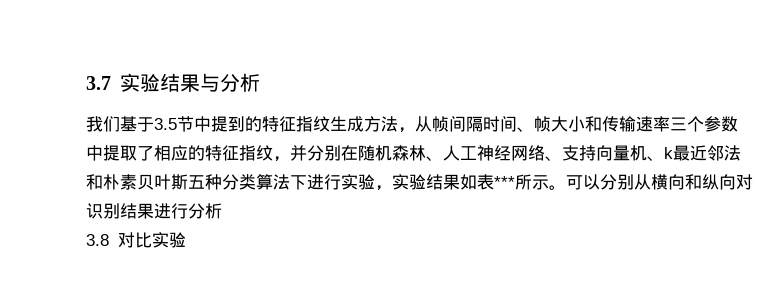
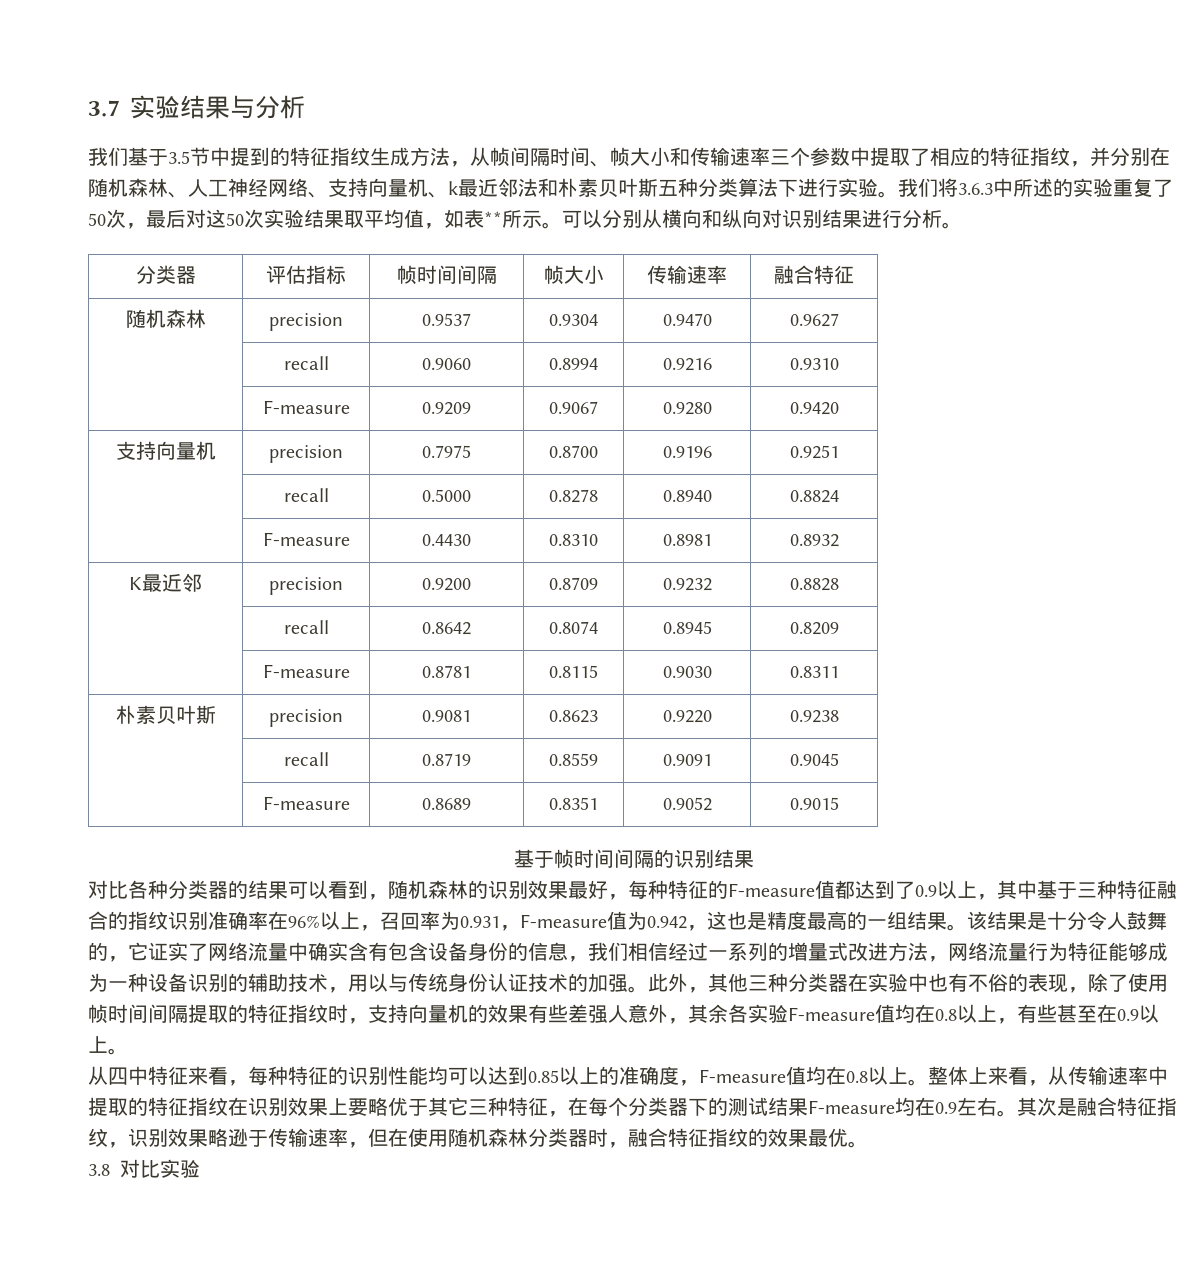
- 我们基于3.5节中提到的特征指纹生成方法，从帧间隔时间、帧大小和传输速率三个参数中提取了相应的特征指纹，并分别在随机森林、人工神经网络、支持向量机、k最近邻法和朴素贝叶斯五种分类算法下进行实验，实验结果如表***所示。
+ 我们基于3.5节中提到的特征指纹生成方法，从帧间隔时间、帧大小和传输速率三个参数中提取了相应的特征指纹，并分别在随机森林、人工神经网络、支持向量机、k最近邻法和朴素贝叶斯五种分类算法下进行实验。我们将3.6.3中所述的实验重复了50次，最后对这50次实验结果取平均值，如表**所示。
- 可以分别从横向和纵向对识别结果进行分析
+ 可以分别从横向和纵向对识别结果进行分析。
+ 分类器 | 评估指标 | 帧时间间隔 | 帧大小 | 传输速率 | 融合特征
+ 随机森林 | precision | 0.9537 | 0.9304 | 0.9470 | 0.9627
+ | recall | 0.9060 | 0.8994 | 0.9216 | 0.9310
+ | F-measure | 0.9209 | 0.9067 | 0.9280 | 0.9420
+ 支持向量机 | precision | 0.7975 | 0.8700 | 0.9196 | 0.9251
+ | recall | 0.5000 | 0.8278 | 0.8940 | 0.8824
+ | F-measure | 0.4430 | 0.8310 | 0.8981 | 0.8932
+ K最近邻 | precision | 0.9200 | 0.8709 | 0.9232 | 0.8828
+ | recall | 0.8642 | 0.8074 | 0.8945 | 0.8209
+ | F-measure | 0.8781 | 0.8115 | 0.9030 | 0.8311
+ 朴素贝叶斯 | precision | 0.9081 | 0.8623 | 0.9220 | 0.9238
+ | recall | 0.8719 | 0.8559 | 0.9091 | 0.9045
+ | F-measure | 0.8689 | 0.8351 | 0.9052 | 0.9015
+ 基于帧时间间隔的识别结果
+ 对比各种分类器的结果可以看到，随机森林的识别效果最好，每种特征的F-measure值都达到了0.9以上，其中基于三种特征融合的指纹识别准确率在96%以上，召回率为0.931，F-measure值为0.942，这也是精度最高的一组结果。该结果是十分令人鼓舞的，它证实了网络流量中确实含有包含设备身份的信息，我们相信经过一系列的增量式改进方法，网络流量行为特征能够成为一种设备识别的辅助技术，用以与传统身份认证技术的加强。此外，其他三种分类器在实验中也有不俗的表现，除了使用帧时间间隔提取的特征指纹时，支持向量机的效果有些差强人意外，其余各实验F-measure值均在0.8以上，有些甚至在0.9以上。
+ 从四中特征来看，每种特征的识别性能均可以达到0.85以上的准确度，F-measure值均在0.8以上。整体上来看，从传输速率中提取的特征指纹在识别效果上要略优于其它三种特征，在每个分类器下的测试结果F-measure均在0.9左右。其次是融合特征指纹，识别效果略逊于传输速率，但在使用随机森林分类器时，融合特征指纹的效果最优。

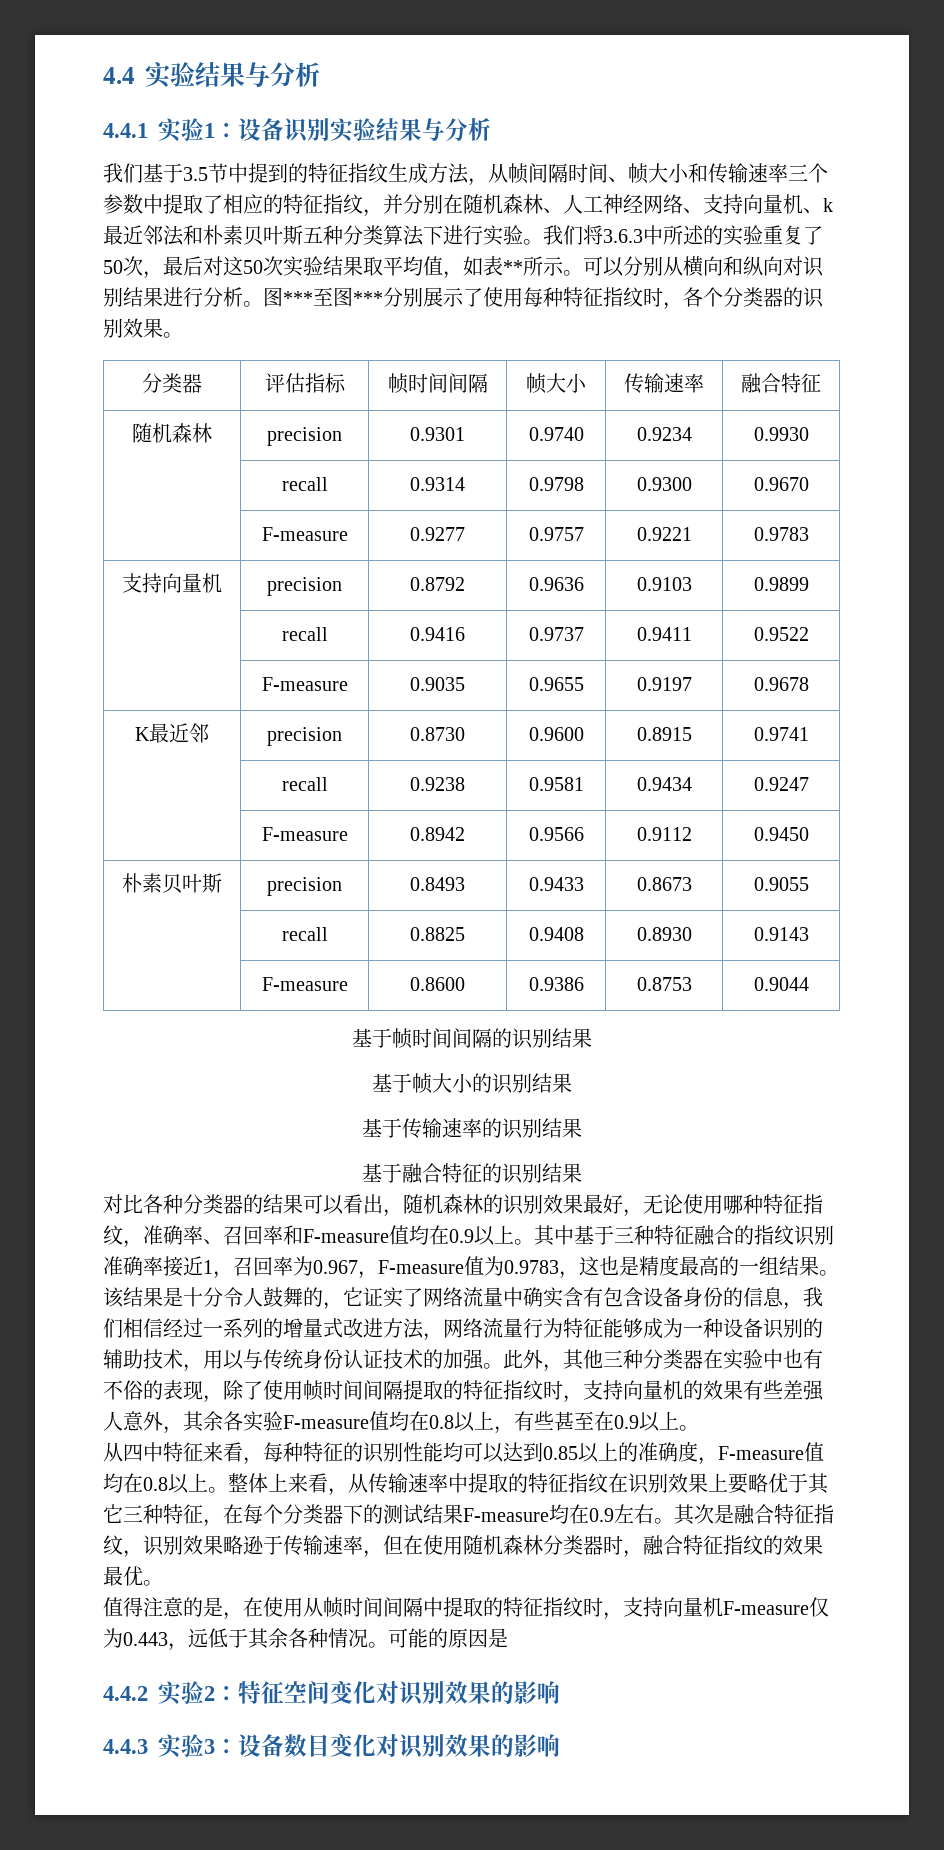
- 3.7实验结果与分析
+ 4.4实验结果与分析
+ 4.4.1实验1：设备识别实验结果与分析
+ 图***至图***分别展示了使用每种特征指纹时，各个分类器的识别效果。
- 随机森林 | precision | 0.9537 | 0.9304 | 0.9470 | 0.9627
- | recall | 0.9060 | 0.8994 | 0.9216 | 0.9310
- | F-measure | 0.9209 | 0.9067 | 0.9280 | 0.9420
- 支持向量机 | precision | 0.7975 | 0.8700 | 0.9196 | 0.9251
- | recall | 0.5000 | 0.8278 | 0.8940 | 0.8824
- | F-measure | 0.4430 | 0.8310 | 0.8981 | 0.8932
- K最近邻 | precision | 0.9200 | 0.8709 | 0.9232 | 0.8828
- | recall | 0.8642 | 0.8074 | 0.8945 | 0.8209
- | F-measure | 0.8781 | 0.8115 | 0.9030 | 0.8311
- 朴素贝叶斯 | precision | 0.9081 | 0.8623 | 0.9220 | 0.9238
- | recall | 0.8719 | 0.8559 | 0.9091 | 0.9045
- | F-measure | 0.8689 | 0.8351 | 0.9052 | 0.9015
+ 随机森林 | precision | 0.9301 | 0.9740 | 0.9234 | 0.9930
+ | recall | 0.9314 | 0.9798 | 0.9300 | 0.9670
+ | F-measure | 0.9277 | 0.9757 | 0.9221 | 0.9783
+ 支持向量机 | precision | 0.8792 | 0.9636 | 0.9103 | 0.9899
+ | recall | 0.9416 | 0.9737 | 0.9411 | 0.9522
+ | F-measure | 0.9035 | 0.9655 | 0.9197 | 0.9678
+ K最近邻 | precision | 0.8730 | 0.9600 | 0.8915 | 0.9741
+ | recall | 0.9238 | 0.9581 | 0.9434 | 0.9247
+ | F-measure | 0.8942 | 0.9566 | 0.9112 | 0.9450
+ 朴素贝叶斯 | precision | 0.8493 | 0.9433 | 0.8673 | 0.9055
+ | recall | 0.8825 | 0.9408 | 0.8930 | 0.9143
+ | F-measure | 0.8600 | 0.9386 | 0.8753 | 0.9044
+ 基于帧大小的识别结果
+ 基于传输速率的识别结果
+ 基于融合特征的识别结果
- 对比各种分类器的结果可以看到，随机森林的识别效果最好，每种特征的F-measure值都达到了0.9以上，其中基于三种特征融合的指纹识别准确率在96%以上，召回率为0.931，F-measure值为0.942，这也是精度最高的一组结果。
+ 对比各种分类器的结果可以看出，随机森林的识别效果最好，无论使用哪种特征指纹，准确率、召回率和F-measure值均在0.9以上。其中基于三种特征融合的指纹识别准确率接近1，召回率为0.967，F-measure值为0.9783，这也是精度最高的一组结果。
- 3.8对比实验
+ 值得注意的是，在使用从帧时间间隔中提取的特征指纹时，支持向量机F-measure仅为0.443，远低于其余各种情况。可能的原因是
+ 4.4.2实验2：特征空间变化对识别效果的影响
+ 4.4.3实验3：设备数目变化对识别效果的影响

